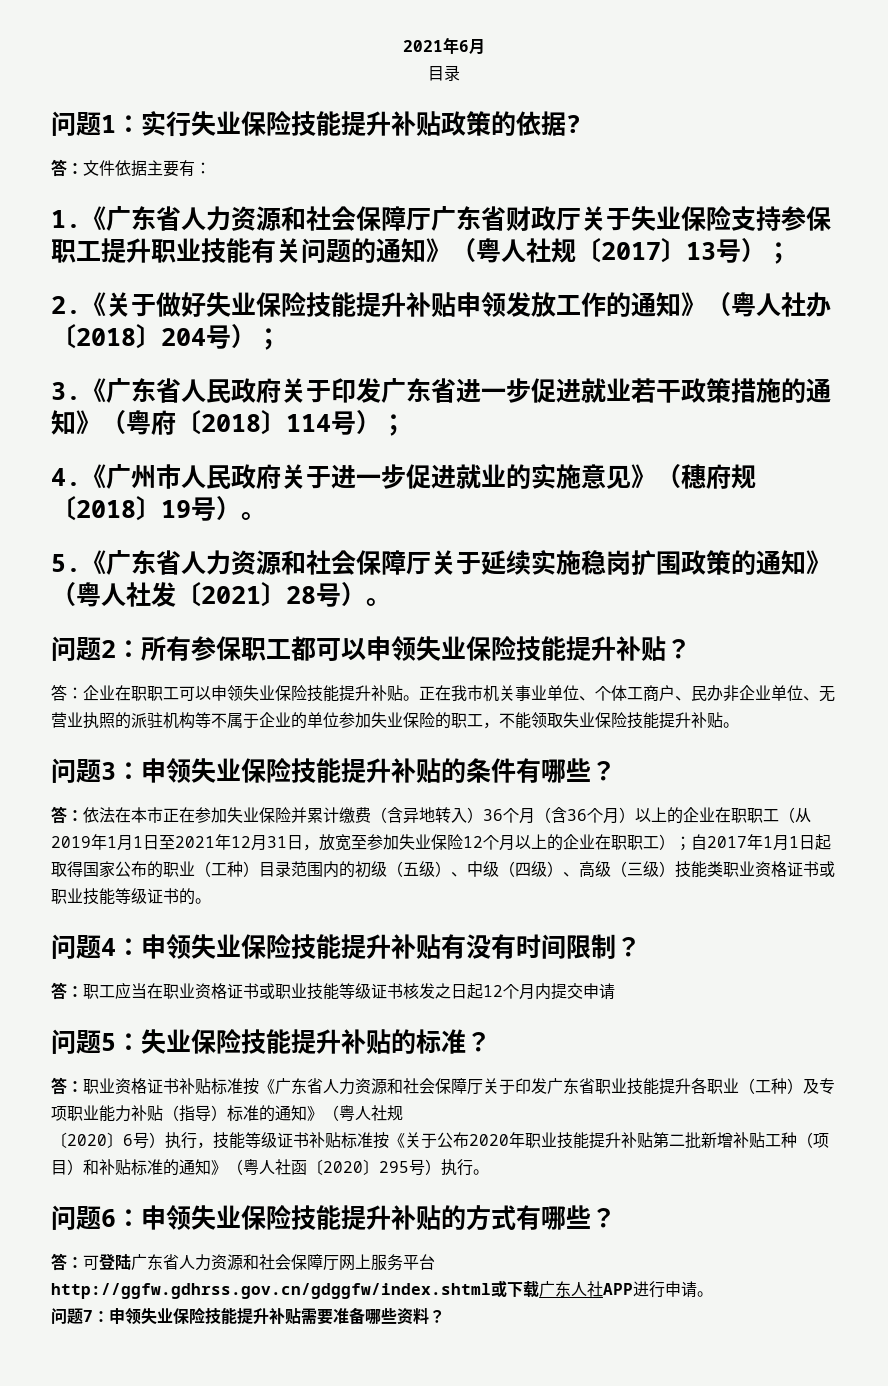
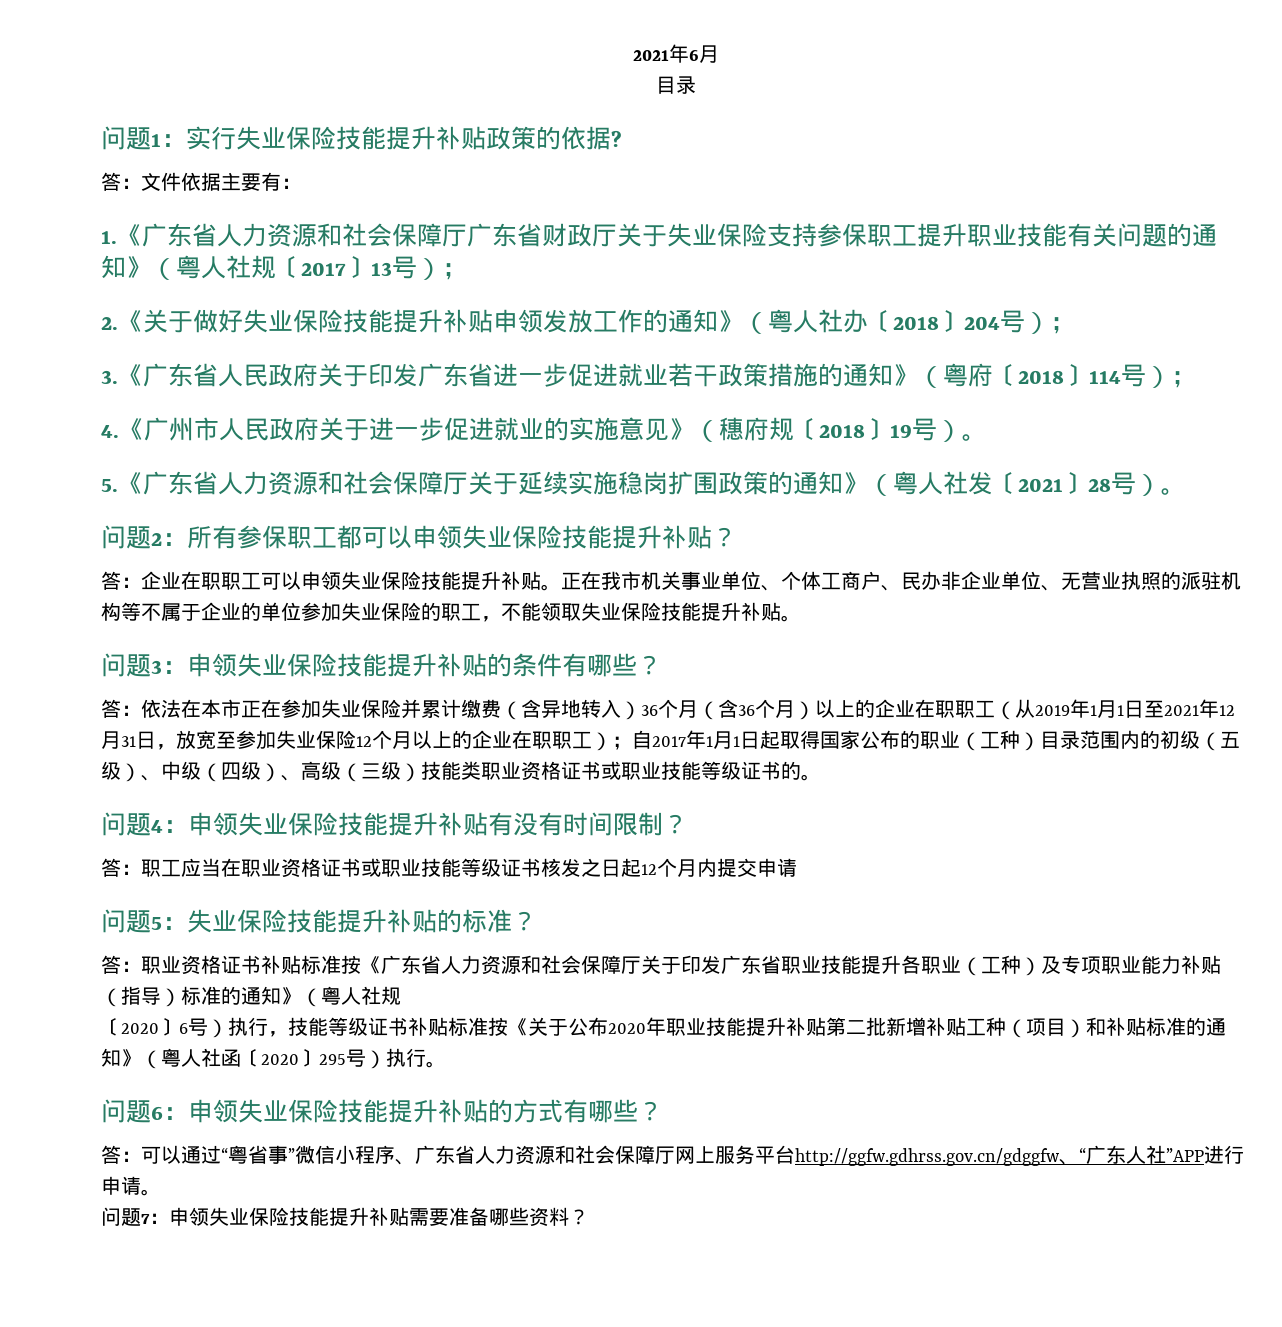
- 答：可登陆广东省人力资源和社会保障厅网上服务平台http://ggfw.gdhrss.gov.cn/gdggfw/index.shtml或下载广东人社APP进行申请。
+ 答：可以通过“粤省事”微信小程序、广东省人力资源和社会保障厅网上服务平台http://ggfw.gdhrss.gov.cn/gdggfw、“广东人社”APP进行申请。

